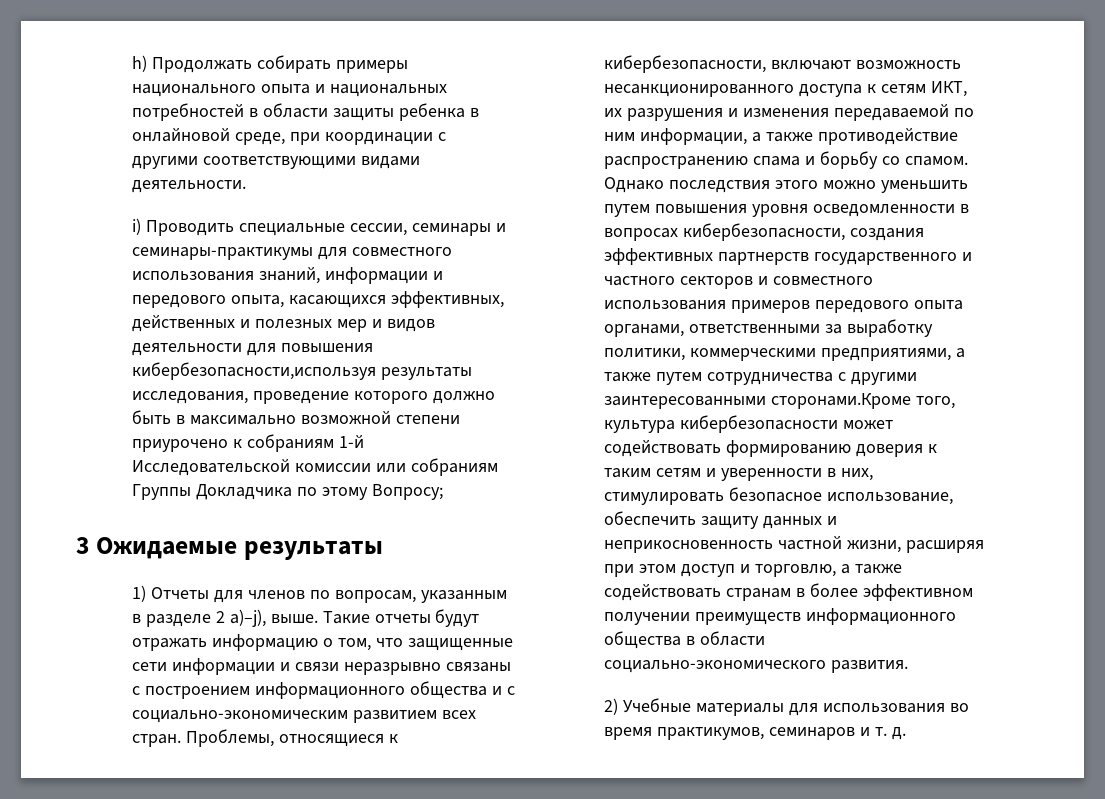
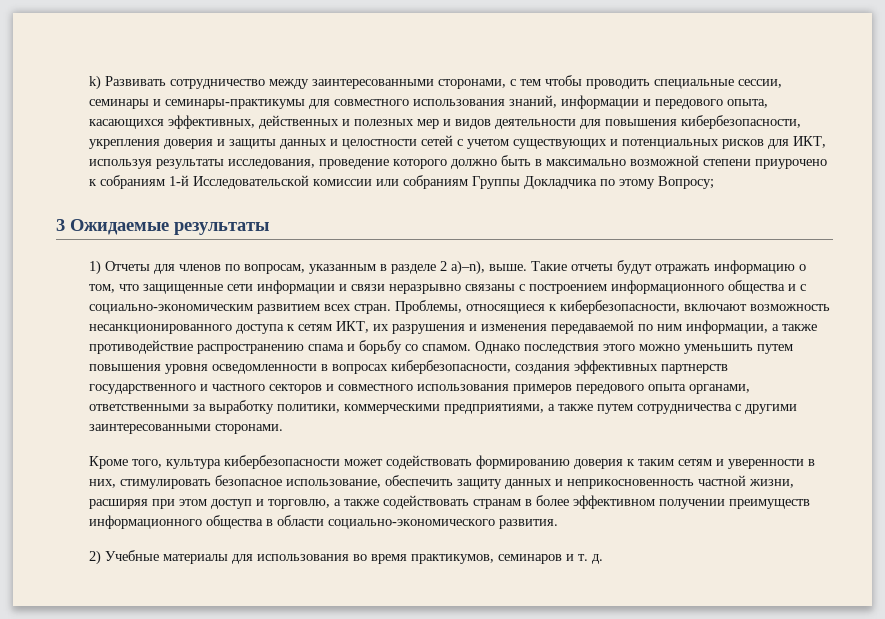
- h) Продолжать собирать примеры национального опыта и национальных потребностей в области защиты ребенка в онлайновой среде, при координации с другими соответствующими видами деятельности.
- i) Проводить специальные сессии, семинары и семинары-практикумы для совместного использования знаний, информации и передового опыта, касающихся эффективных, действенных и полезных мер и видов деятельности для повышения кибербезопасности,используя результаты исследования, проведение которого должно быть в максимально возможной степени приурочено к собраниям 1-й Исследовательской комиссии или собраниям Группы Докладчика по этому Вопросу;
+ k) Развивать сотрудничество между заинтересованными сторонами, с тем чтобы проводить специальные сессии, семинары и семинары-практикумы для совместного использования знаний, информации и передового опыта, касающихся эффективных, действенных и полезных мер и видов деятельности для повышения кибербезопасности, укрепления доверия и защиты данных и целостности сетей с учетом существующих и потенциальных рисков для ИКТ, используя результаты исследования, проведение которого должно быть в максимально возможной степени приурочено к собраниям 1-й Исследовательской комиссии или собраниям Группы Докладчика по этому Вопросу;
- 1) Отчеты для членов по вопросам, указанным в разделе 2 а)–j), выше.
+ 1) Отчеты для членов по вопросам, указанным в разделе 2 а)–n), выше.
- Однако последствия этого можно уменьшить путем повышения уровня осведомленности в вопросах кибербезопасности, создания эффективных партнерств государственного и частного секторов и совместного использования примеров передового опыта органами, ответственными за выработку политики, коммерческими предприятиями, а также путем сотрудничества с другими заинтересованными сторонами.Кроме того, культура кибербезопасности может содействовать формированию доверия к таким сетям и уверенности в них, стимулировать безопасное использование, обеспечить защиту данных и неприкосновенность частной жизни, расширяя при этом доступ и торговлю, а также содействовать странам в более эффективном получении преимуществ информационного общества в области социально-экономического развития.
+ Однако последствия этого можно уменьшить путем повышения уровня осведомленности в вопросах кибербезопасности, создания эффективных партнерств государственного и частного секторов и совместного использования примеров передового опыта органами, ответственными за выработку политики, коммерческими предприятиями, а также путем сотрудничества с другими заинтересованными сторонами.
+ Кроме того, культура кибербезопасности может содействовать формированию доверия к таким сетям и уверенности в них, стимулировать безопасное использование, обеспечить защиту данных и неприкосновенность частной жизни, расширяя при этом доступ и торговлю, а также содействовать странам в более эффективном получении преимуществ информационного общества в области социально-экономического развития.

